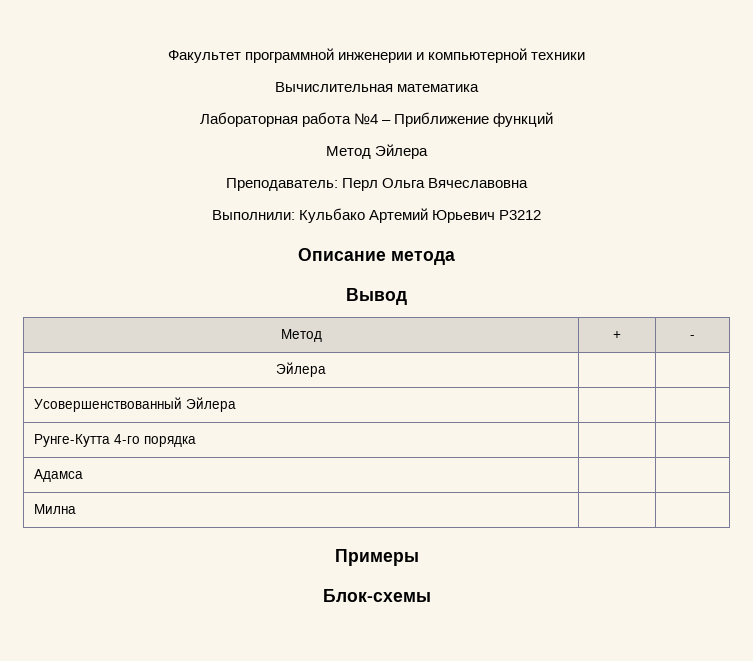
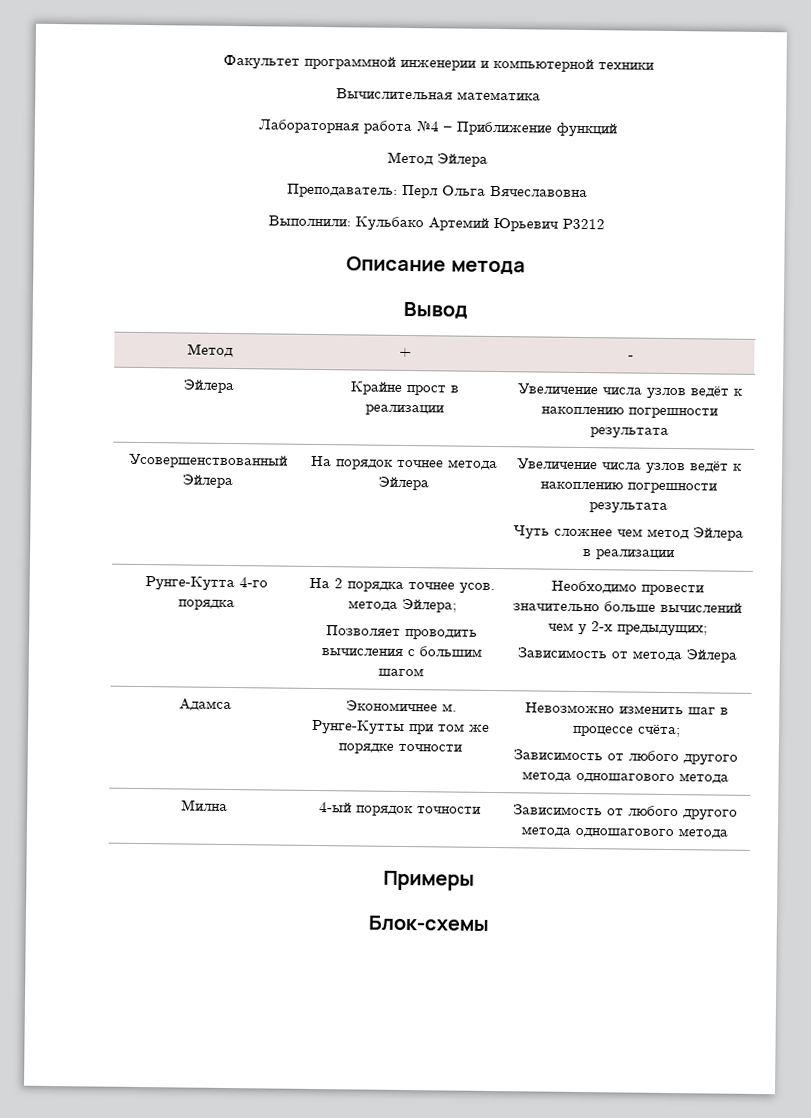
  Метод | + | -
- Эйлера | |
- Усовершенствованный Эйлера | |
- Рунге-Кутта 4-го порядка | |
- Адамса | |
- Милна | |
+ Эйлера | Крайне прост в реализации | Увеличение числа узлов ведёт к накоплению погрешности результата
+ Усовершенствованный Эйлера | На порядок точнее метода Эйлера | Увеличение числа узлов ведёт к накоплению погрешности результата
+ Чуть сложнее чем метод Эйлера в реализации
+ Рунге-Кутта 4-го порядка | На 2 порядка точнее усов. метода Эйлера;
+ Позволяет проводить вычисления с большим шагом | Необходимо провести значительно больше вычислений чем у 2-х предыдущих;
+ Зависимость от метода Эйлера
+ Адамса | Экономичнее м. Рунге-Кутты при том же порядке точности | Невозможно изменить шаг в процессе счёта;
+ Зависимость от любого другого метода одношагового метода
+ Милна | 4-ый порядок точности | Зависимость от любого другого метода одношагового метода

